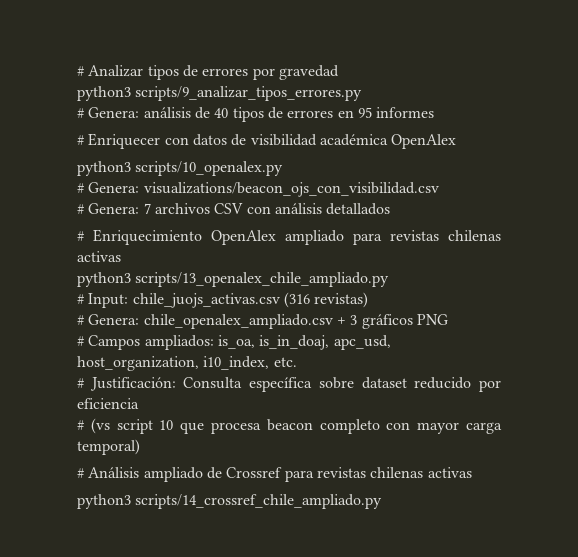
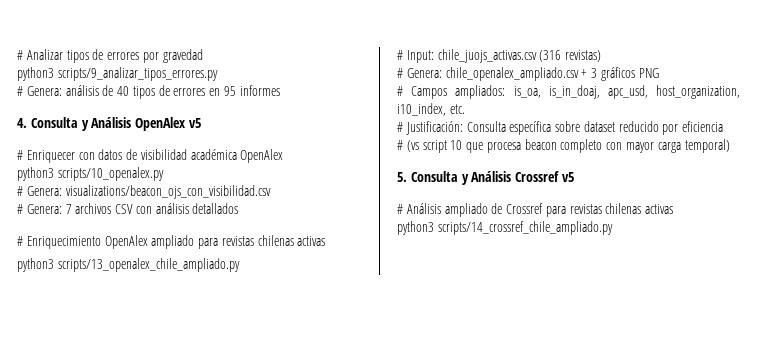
+ 4. Consulta y Análisis OpenAlex v5
+ 5. Consulta y Análisis Crossref v5

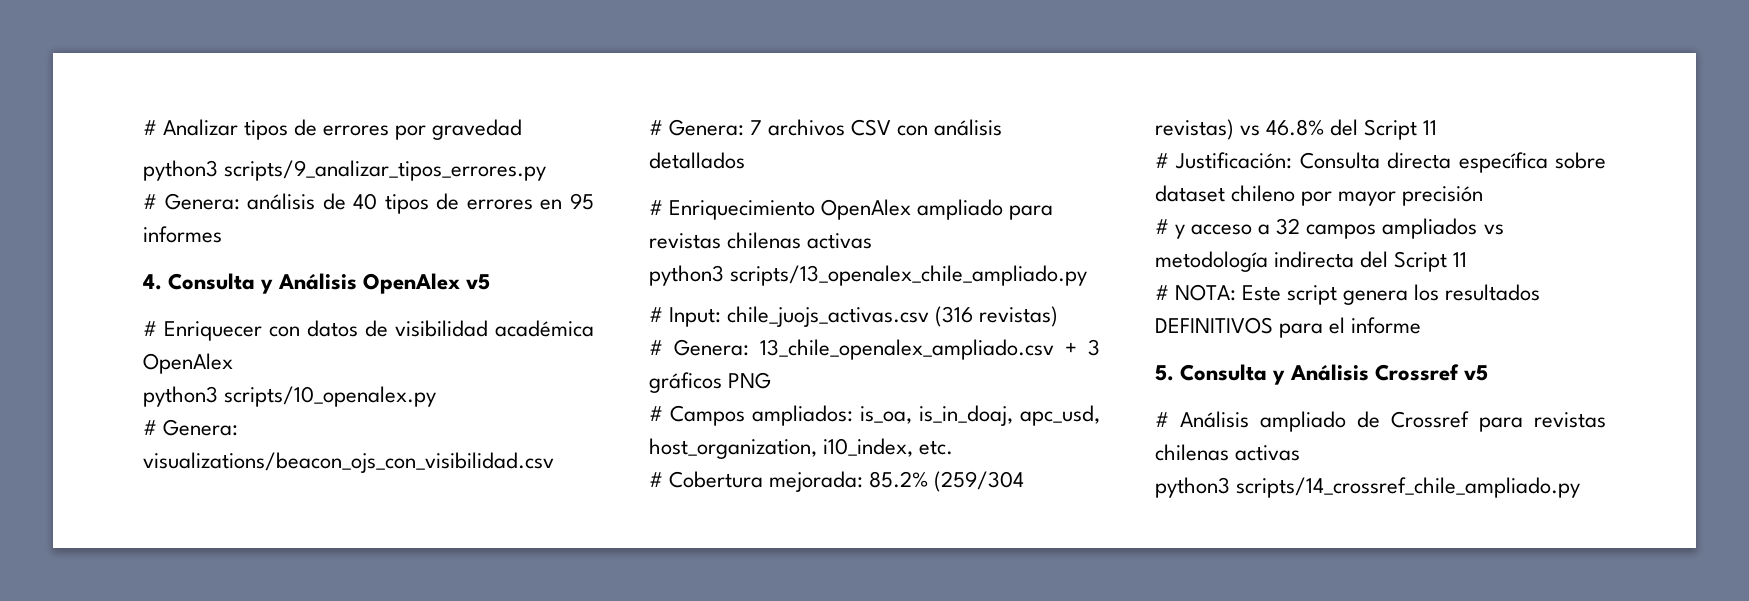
- # Genera: chile_openalex_ampliado.csv + 3 gráficos PNG
+ # Genera: 13_chile_openalex_ampliado.csv + 3 gráficos PNG
+ # Cobertura mejorada: 85.2% (259/304 revistas) vs 46.8% del Script 11
- # Justificación: Consulta específica sobre dataset reducido por eficiencia
- # (vs script 10 que procesa beacon completo con mayor carga temporal)
+ # Justificación: Consulta directa específica sobre dataset chileno por mayor precisión
+ # y acceso a 32 campos ampliados vs metodología indirecta del Script 11
+ # NOTA: Este script genera los resultados DEFINITIVOS para el informe

